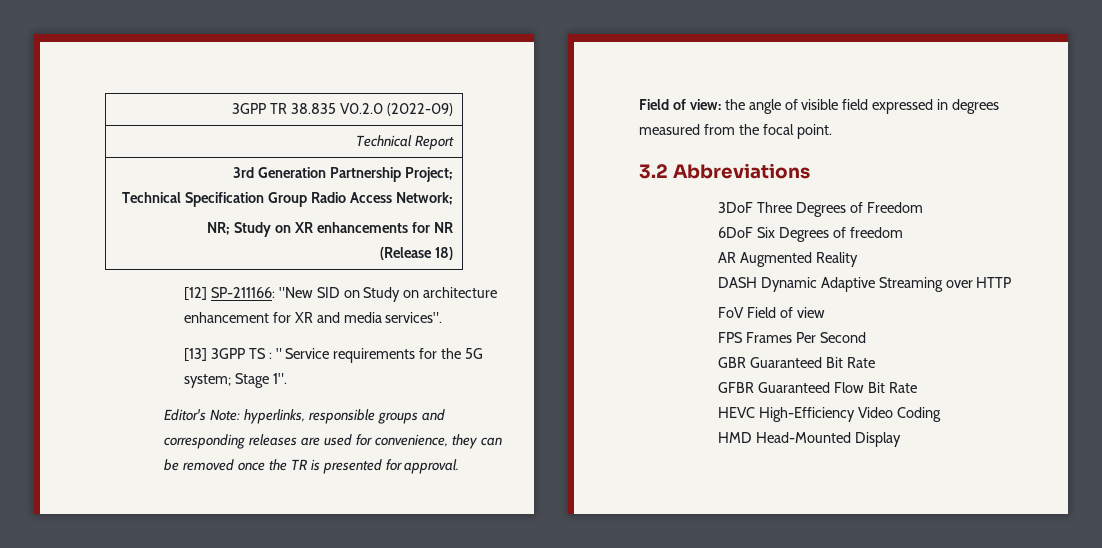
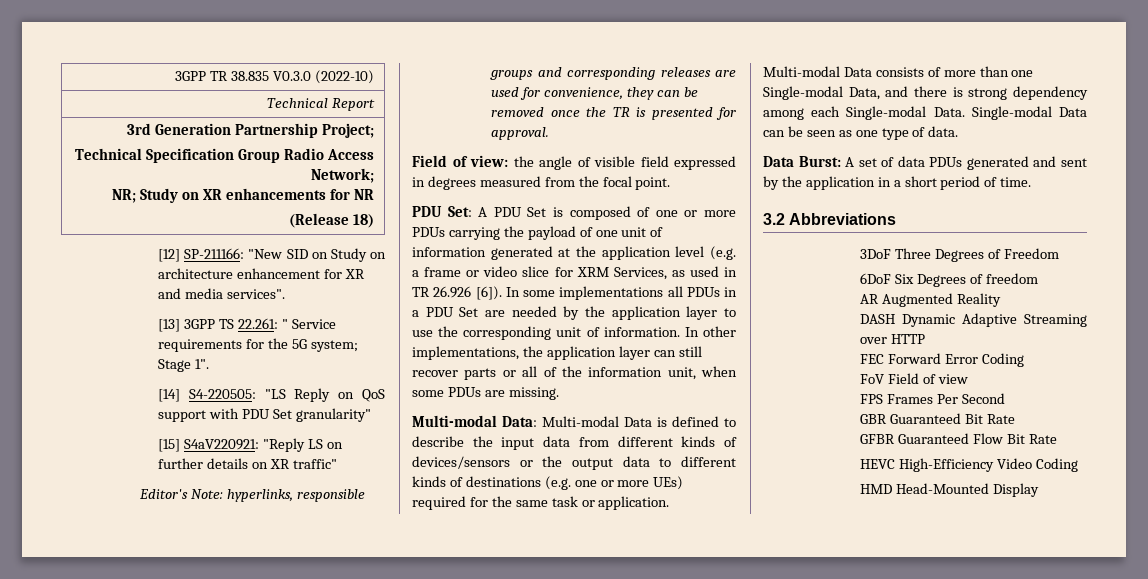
- 3GPP TR 38.835 V0.2.0 (2022-09)
+ 3GPP TR 38.835 V0.3.0 (2022-10)
- [13] 3GPP TS : " Service requirements for the 5G system; Stage 1".
+ [13] 3GPP TS 22.261: " Service requirements for the 5G system; Stage 1".
+ [14] S4-220505: "LS Reply on QoS support with PDU Set granularity"
+ [15] S4aV220921: "Reply LS on further details on XR traffic"
+ PDU Set: A PDU Set is composed of one or more PDUs carrying the payload of one unit of information generated at the application level (e.g. a frame or video slice for XRM Services, as used in TR 26.926 [6]). In some implementations all PDUs in a PDU Set are needed by the application layer to use the corresponding unit of information. In other implementations, the application layer can still recover parts or all of the information unit, when some PDUs are missing.
+ Multi-modal Data: Multi-modal Data is defined to describe the input data from different kinds of devices/sensors or the output data to different kinds of destinations (e.g. one or more UEs) required for the same task or application. Multi-modal Data consists of more than one Single-modal Data, and there is strong dependency among each Single-modal Data. Single-modal Data can be seen as one type of data.
+ Data Burst: A set of data PDUs generated and sent by the application in a short period of time.
+ FEC Forward Error Coding

